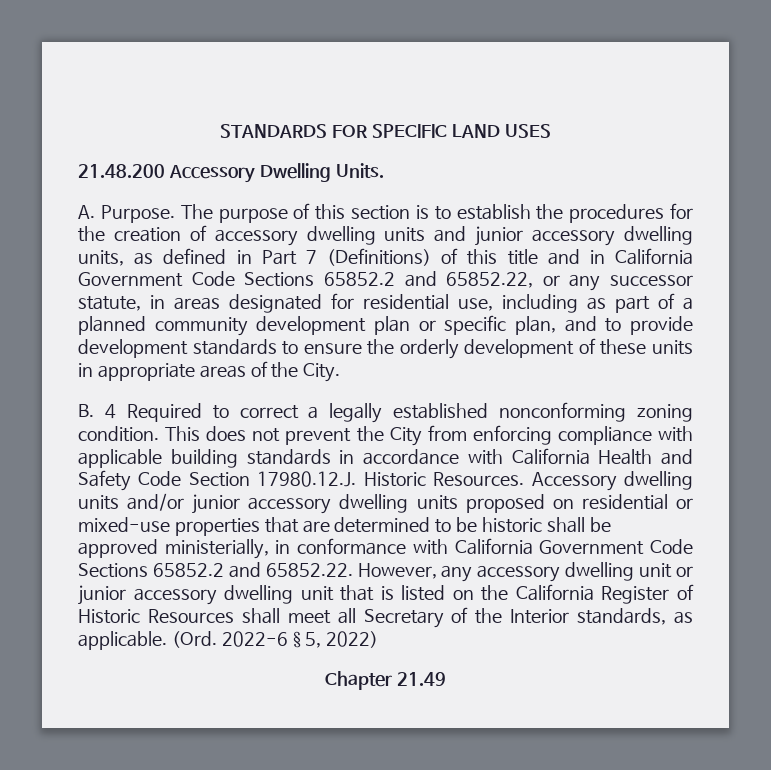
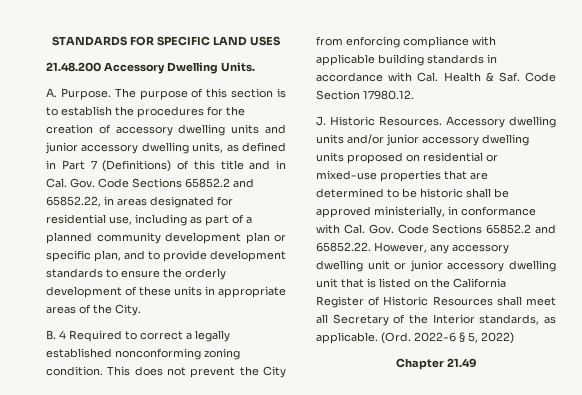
- The purpose of this section is to establish the procedures for the creation of accessory dwelling units and junior accessory dwelling units, as defined in Part 7 (Definitions) of this title and in California Government Code Sections 65852.2 and 65852.22, or any successor statute, in areas designated for residential use, including as part of a planned community development plan or specific plan, and to provide development standards to ensure the orderly development of these units in appropriate areas of the City.
+ The purpose of this section is to establish the procedures for the creation of accessory dwelling units and junior accessory dwelling units, as defined in Part 7 (Definitions) of this title and in Cal. Gov. Code Sections 65852.2 and 65852.22, in areas designated for residential use, including as part of a planned community development plan or specific plan, and to provide development standards to ensure the orderly development of these units in appropriate areas of the City.
- This does not prevent the City from enforcing compliance with applicable building standards in accordance with California Health and Safety Code Section 17980.12.J. Historic Resources.
+ This does not prevent the City from enforcing compliance with applicable building standards in accordance with Cal. Health & Saf. Code Section 17980.12.
+ J. Historic Resources.
- Accessory dwelling units and/or junior accessory dwelling units proposed on residential or mixed-use properties that are determined to be historic shall be approved ministerially, in conformance with California Government Code Sections 65852.2 and 65852.22. However, any accessory dwelling unit or junior accessory dwelling unit that is listed on the California Register of Historic Resources shall meet all Secretary of the Interior standards, as applicable.
+ Accessory dwelling units and/or junior accessory dwelling units proposed on residential or mixed-use properties that are determined to be historic shall be approved ministerially, in conformance with Cal. Gov. Code Sections 65852.2 and 65852.22. However, any accessory dwelling unit or junior accessory dwelling unit that is listed on the California Register of Historic Resources shall meet all Secretary of the Interior standards, as applicable.

